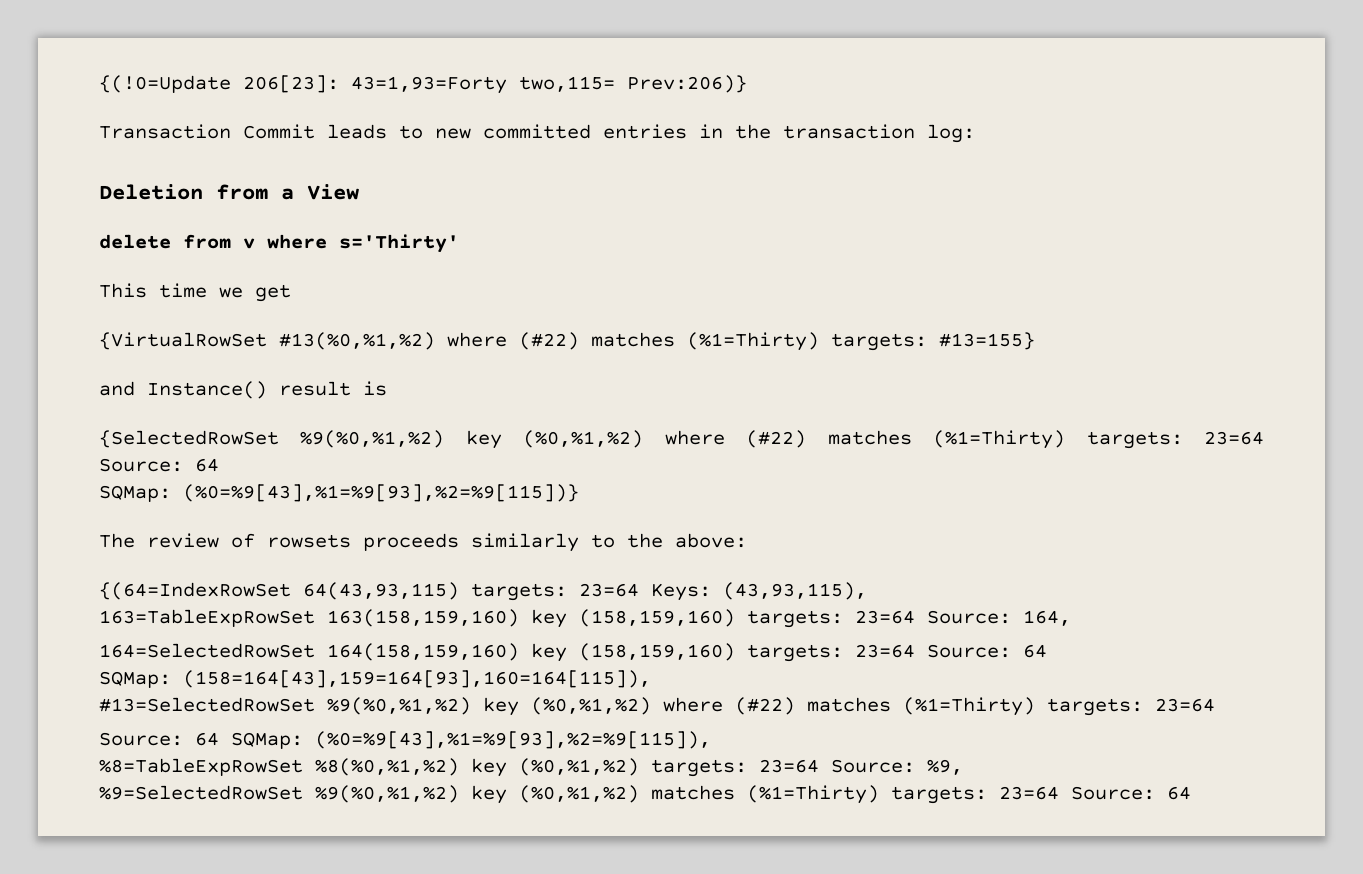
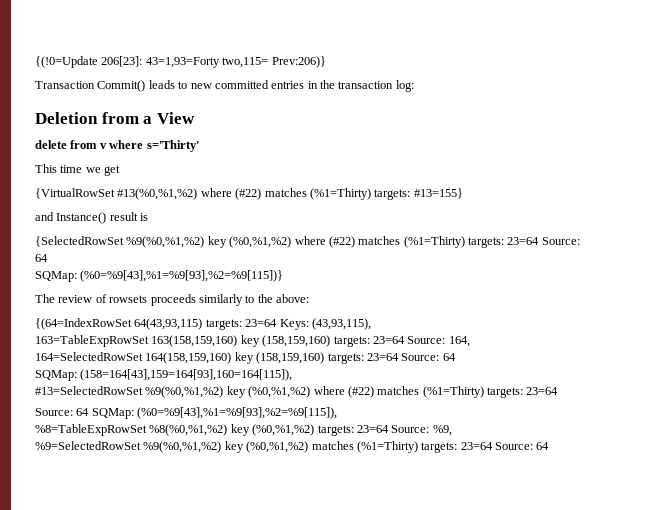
- Transaction Commit leads to new committed entries in the transaction log:
+ Transaction Commit() leads to new committed entries in the transaction log:

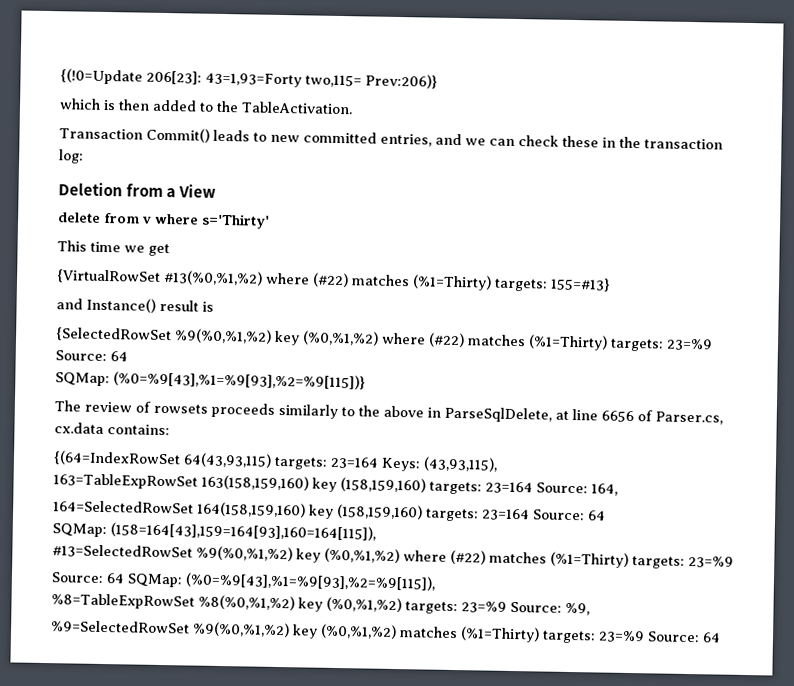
+ which is then added to the TableActivation.
- Transaction Commit() leads to new committed entries in the transaction log:
+ Transaction Commit() leads to new committed entries, and we can check these in the transaction log:
- {VirtualRowSet #13(%0,%1,%2) where (#22) matches (%1=Thirty) targets: #13=155}
+ {VirtualRowSet #13(%0,%1,%2) where (#22) matches (%1=Thirty) targets: 155=#13}
- {SelectedRowSet %9(%0,%1,%2) key (%0,%1,%2) where (#22) matches (%1=Thirty) targets: 23=64 Source: 64
+ {SelectedRowSet %9(%0,%1,%2) key (%0,%1,%2) where (#22) matches (%1=Thirty) targets: 23=%9 Source: 64
- The review of rowsets proceeds similarly to the above:
+ The review of rowsets proceeds similarly to the above in ParseSqlDelete, at line 6656 of Parser.cs, cx.data contains:
- {(64=IndexRowSet 64(43,93,115) targets: 23=64 Keys: (43,93,115),
+ {(64=IndexRowSet 64(43,93,115) targets: 23=164 Keys: (43,93,115),
- 163=TableExpRowSet 163(158,159,160) key (158,159,160) targets: 23=64 Source: 164,
+ 163=TableExpRowSet 163(158,159,160) key (158,159,160) targets: 23=164 Source: 164,
- 164=SelectedRowSet 164(158,159,160) key (158,159,160) targets: 23=64 Source: 64
+ 164=SelectedRowSet 164(158,159,160) key (158,159,160) targets: 23=164 Source: 64
- #13=SelectedRowSet %9(%0,%1,%2) key (%0,%1,%2) where (#22) matches (%1=Thirty) targets: 23=64
+ #13=SelectedRowSet %9(%0,%1,%2) key (%0,%1,%2) where (#22) matches (%1=Thirty) targets: 23=%9
- %8=TableExpRowSet %8(%0,%1,%2) key (%0,%1,%2) targets: 23=64 Source: %9,
+ %8=TableExpRowSet %8(%0,%1,%2) key (%0,%1,%2) targets: 23=%9 Source: %9,
- %9=SelectedRowSet %9(%0,%1,%2) key (%0,%1,%2) matches (%1=Thirty) targets: 23=64 Source: 64
+ %9=SelectedRowSet %9(%0,%1,%2) key (%0,%1,%2) matches (%1=Thirty) targets: 23=%9 Source: 64

